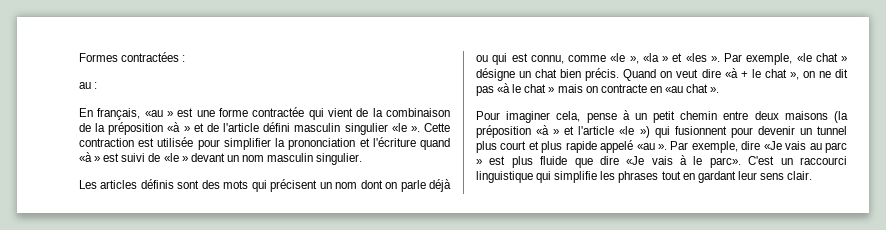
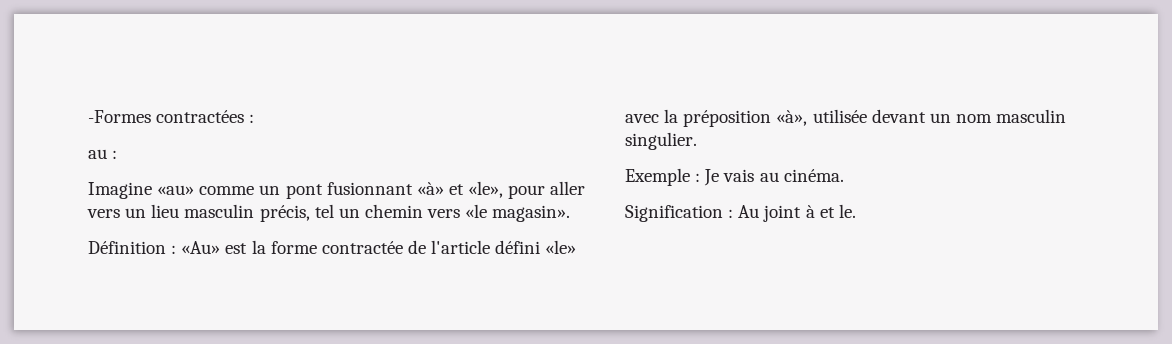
- Formes contractées :
+ -Formes contractées :
- En français, «au » est une forme contractée qui vient de la combinaison de la préposition «à » et de l'article défini masculin singulier «le ». Cette contraction est utilisée pour simplifier la prononciation et l'écriture quand «à » est suivi de «le » devant un nom masculin singulier.
+ Imagine «au» comme un pont fusionnant «à» et «le», pour aller vers un lieu masculin précis, tel un chemin vers «le magasin».
+ Définition : «Au» est la forme contractée de l'article défini «le» avec la préposition «à», utilisée devant un nom masculin singulier.
- Les articles définis sont des mots qui précisent un nom dont on parle déjà ou qui est connu, comme «le », «la » et «les ». Par exemple, «le chat » désigne un chat bien précis. Quand on veut dire «à + le chat », on ne dit pas «à le chat » mais on contracte en «au chat ».
- Pour imaginer cela, pense à un petit chemin entre deux maisons (la préposition «à » et l'article «le ») qui fusionnent pour devenir un tunnel plus court et plus rapide appelé «au ». Par exemple, dire «Je vais au parc » est plus fluide que dire «Je vais à le parc». C'est un raccourci linguistique qui simplifie les phrases tout en gardant leur sens clair.
+ Exemple : Je vais au cinéma.
+ Signification : Au joint à et le.

